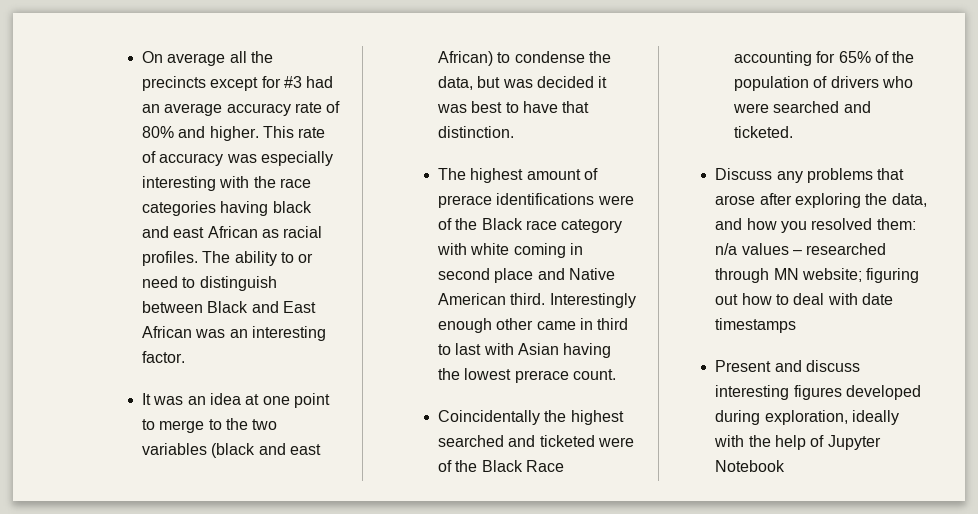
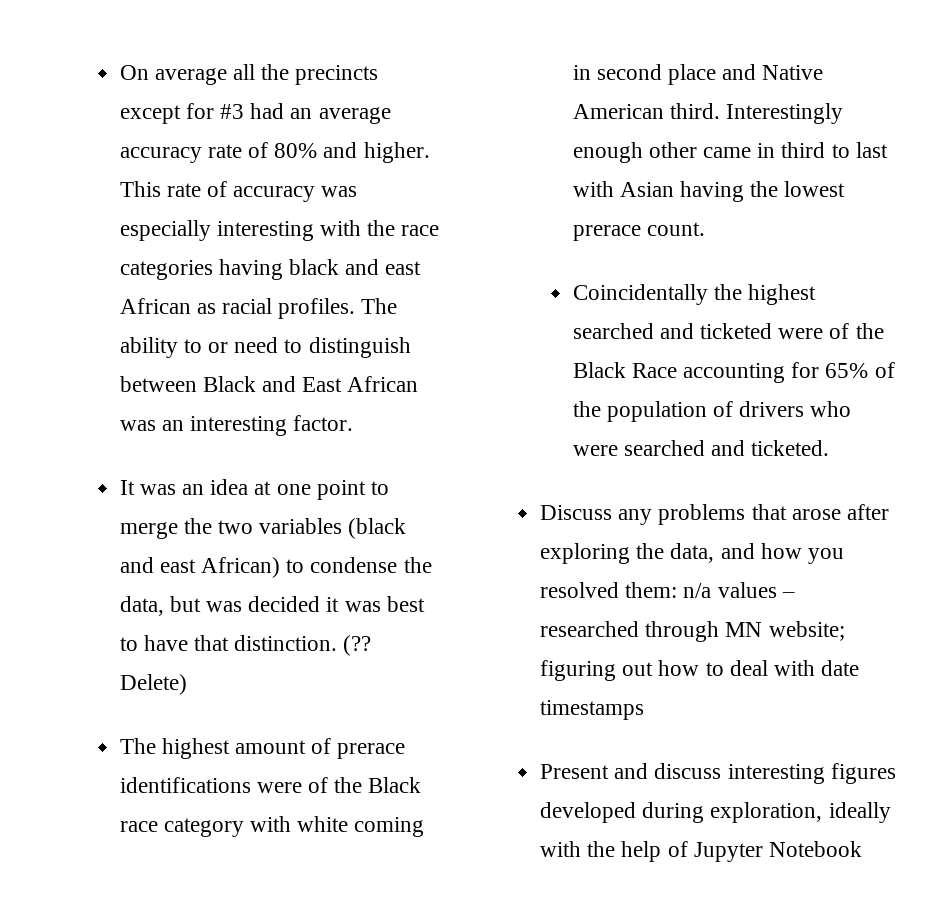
- It was an idea at one point to merge to the two variables (black and east African) to condense the data, but was decided it was best to have that distinction.
+ It was an idea at one point to merge the two variables (black and east African) to condense the data, but was decided it was best to have that distinction. (?? Delete)

